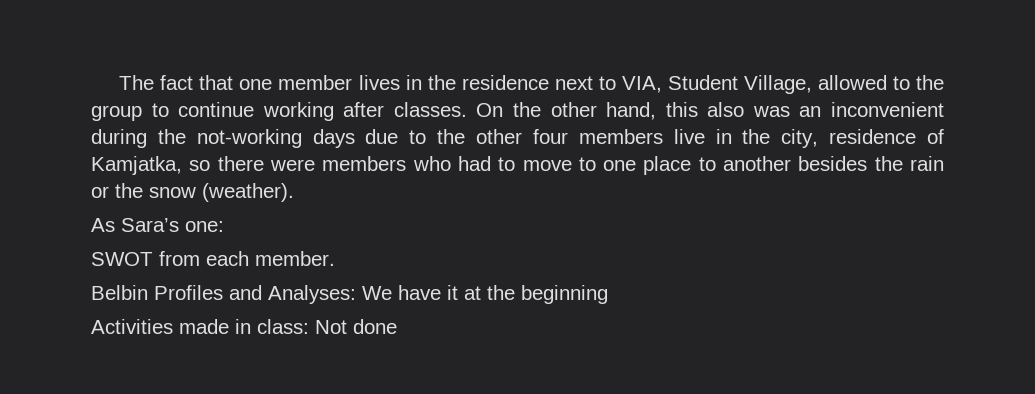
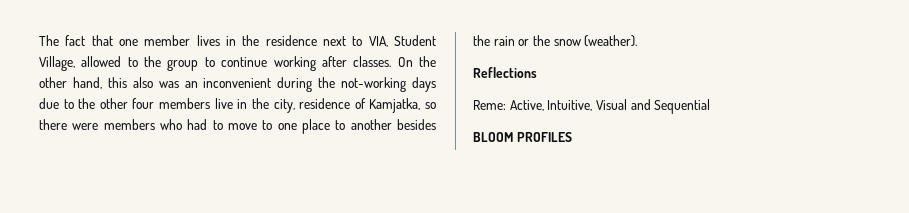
- As Sara’s one:
- SWOT from each member.
- Belbin Profiles and Analyses: We have it at the beginning
- Activities made in class: Not done
+ Reflections
+ Reme: Active, Intuitive, Visual and Sequential
+ BLOOM PROFILES

